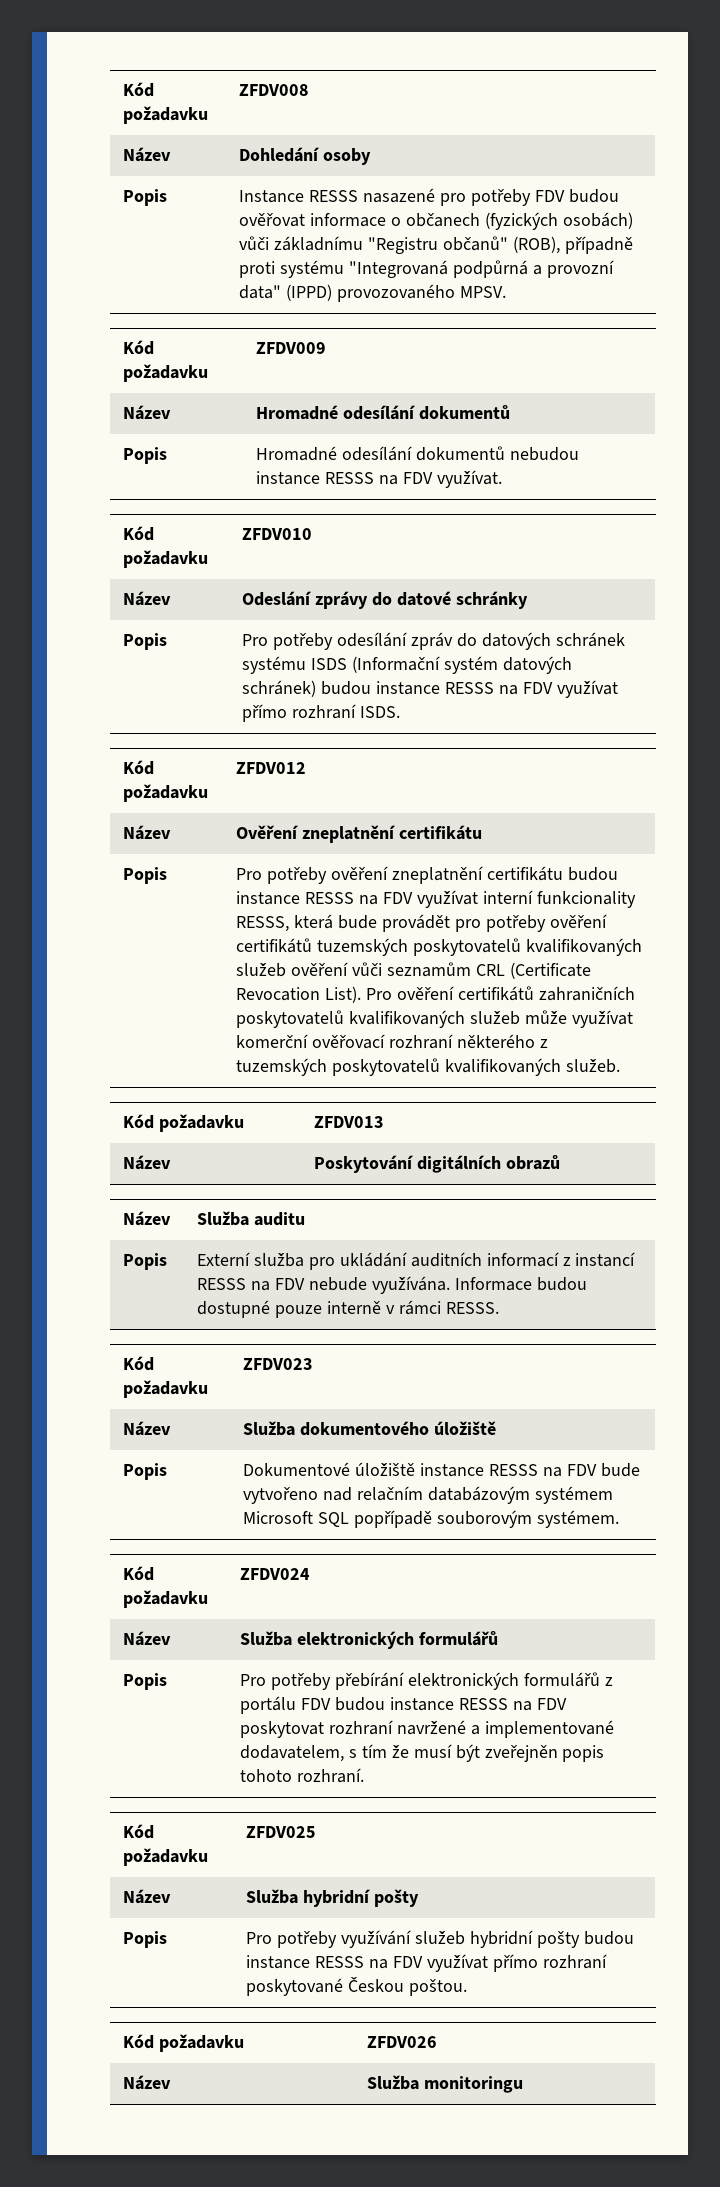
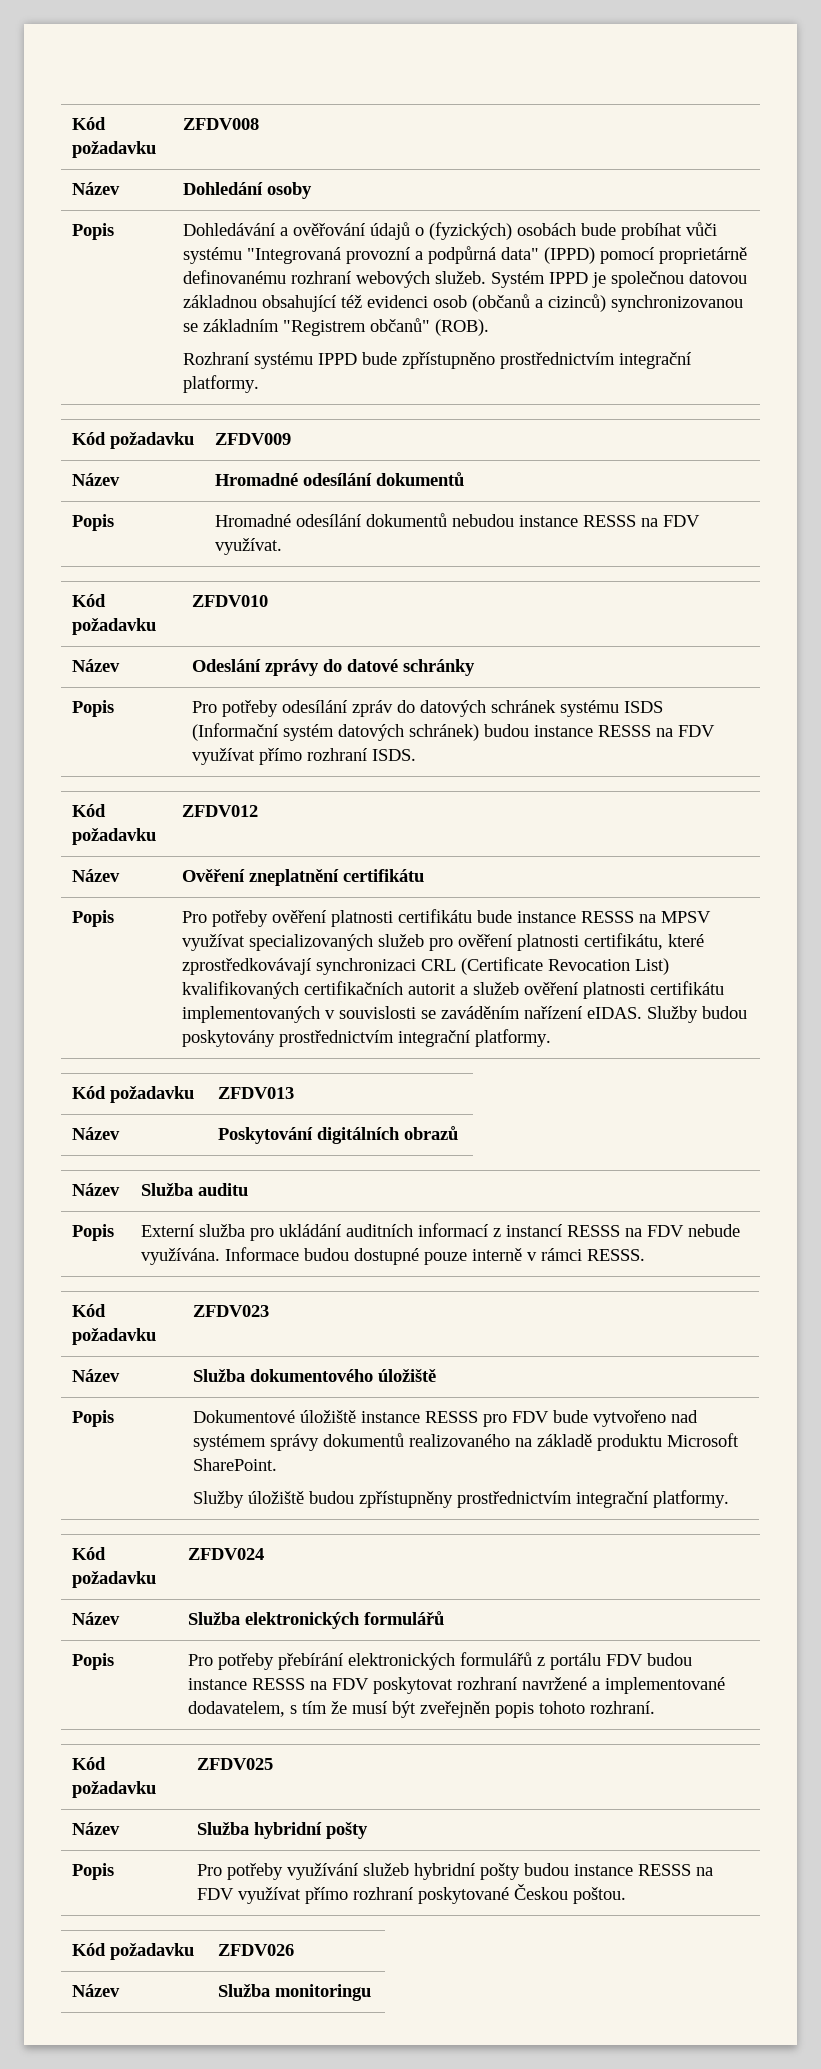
- Instance RESSS nasazené pro potřeby FDV budou ověřovat informace o občanech (fyzických osobách) vůči základnímu "Registru občanů" (ROB), případně proti systému "Integrovaná podpůrná a provozní data" (IPPD) provozovaného MPSV.
+ Dohledávání a ověřování údajů o (fyzických) osobách bude probíhat vůči systému "Integrovaná provozní a podpůrná data" (IPPD) pomocí proprietárně definovanému rozhraní webových služeb. Systém IPPD je společnou datovou základnou obsahující též evidenci osob (občanů a cizinců) synchronizovanou se základním "Registrem občanů" (ROB).
+ Rozhraní systému IPPD bude zpřístupněno prostřednictvím integrační platformy.
- Pro potřeby ověření zneplatnění certifikátu budou instance RESSS na FDV využívat interní funkcionality RESSS, která bude provádět pro potřeby ověření certifikátů tuzemských poskytovatelů kvalifikovaných služeb ověření vůči seznamům CRL (Certificate Revocation List). Pro ověření certifikátů zahraničních poskytovatelů kvalifikovaných služeb může využívat komerční ověřovací rozhraní některého z tuzemských poskytovatelů kvalifikovaných služeb.
+ Pro potřeby ověření platnosti certifikátu bude instance RESSS na MPSV využívat specializovaných služeb pro ověření platnosti certifikátu, které zprostředkovávají synchronizaci CRL (Certificate Revocation List) kvalifikovaných certifikačních autorit a služeb ověření platnosti certifikátu implementovaných v souvislosti se zaváděním nařízení eIDAS. Služby budou poskytovány prostřednictvím integrační platformy.
- Popis | Dokumentové úložiště instance RESSS na FDV bude vytvořeno nad relačním databázovým systémem Microsoft SQL popřípadě souborovým systémem.
+ Popis | Dokumentové úložiště instance RESSS pro FDV bude vytvořeno nad systémem správy dokumentů realizovaného na základě produktu Microsoft SharePoint.
+ Služby úložiště budou zpřístupněny prostřednictvím integrační platformy.

